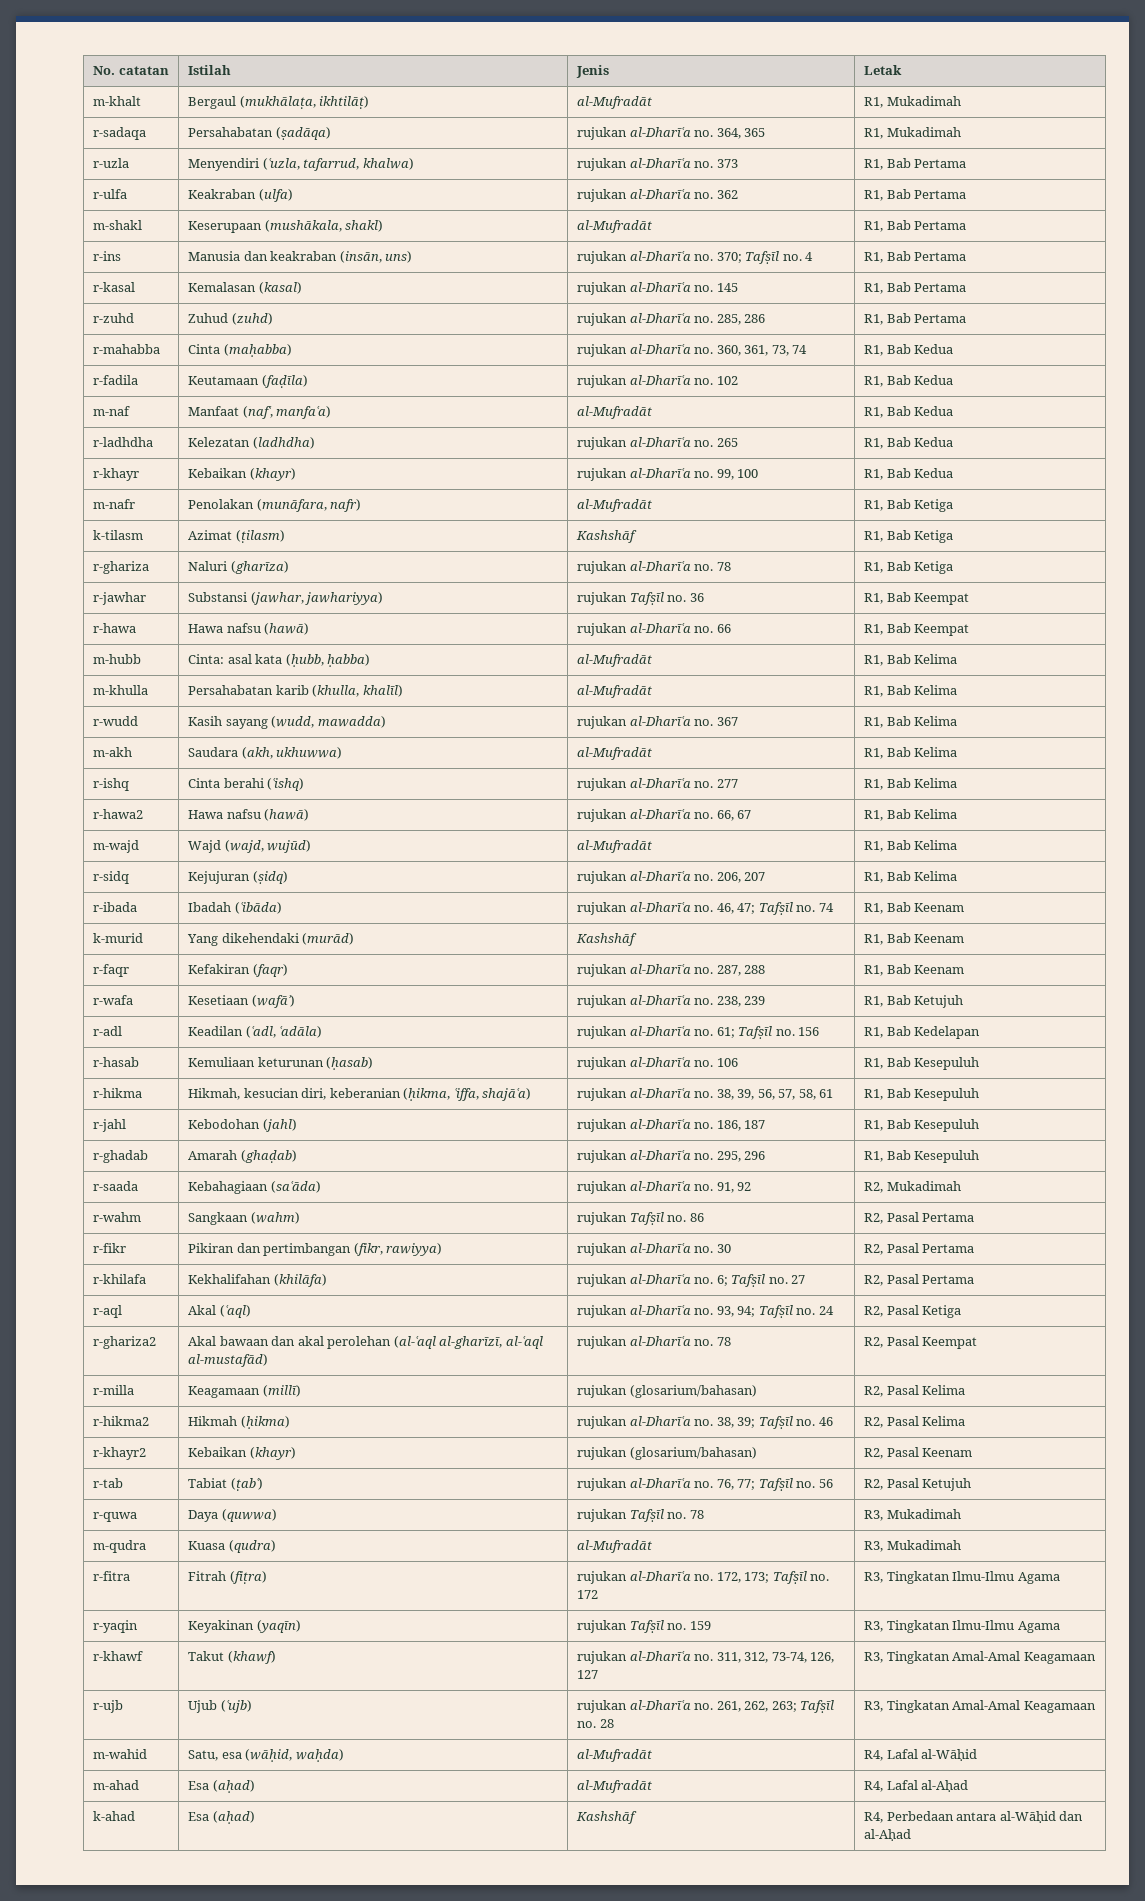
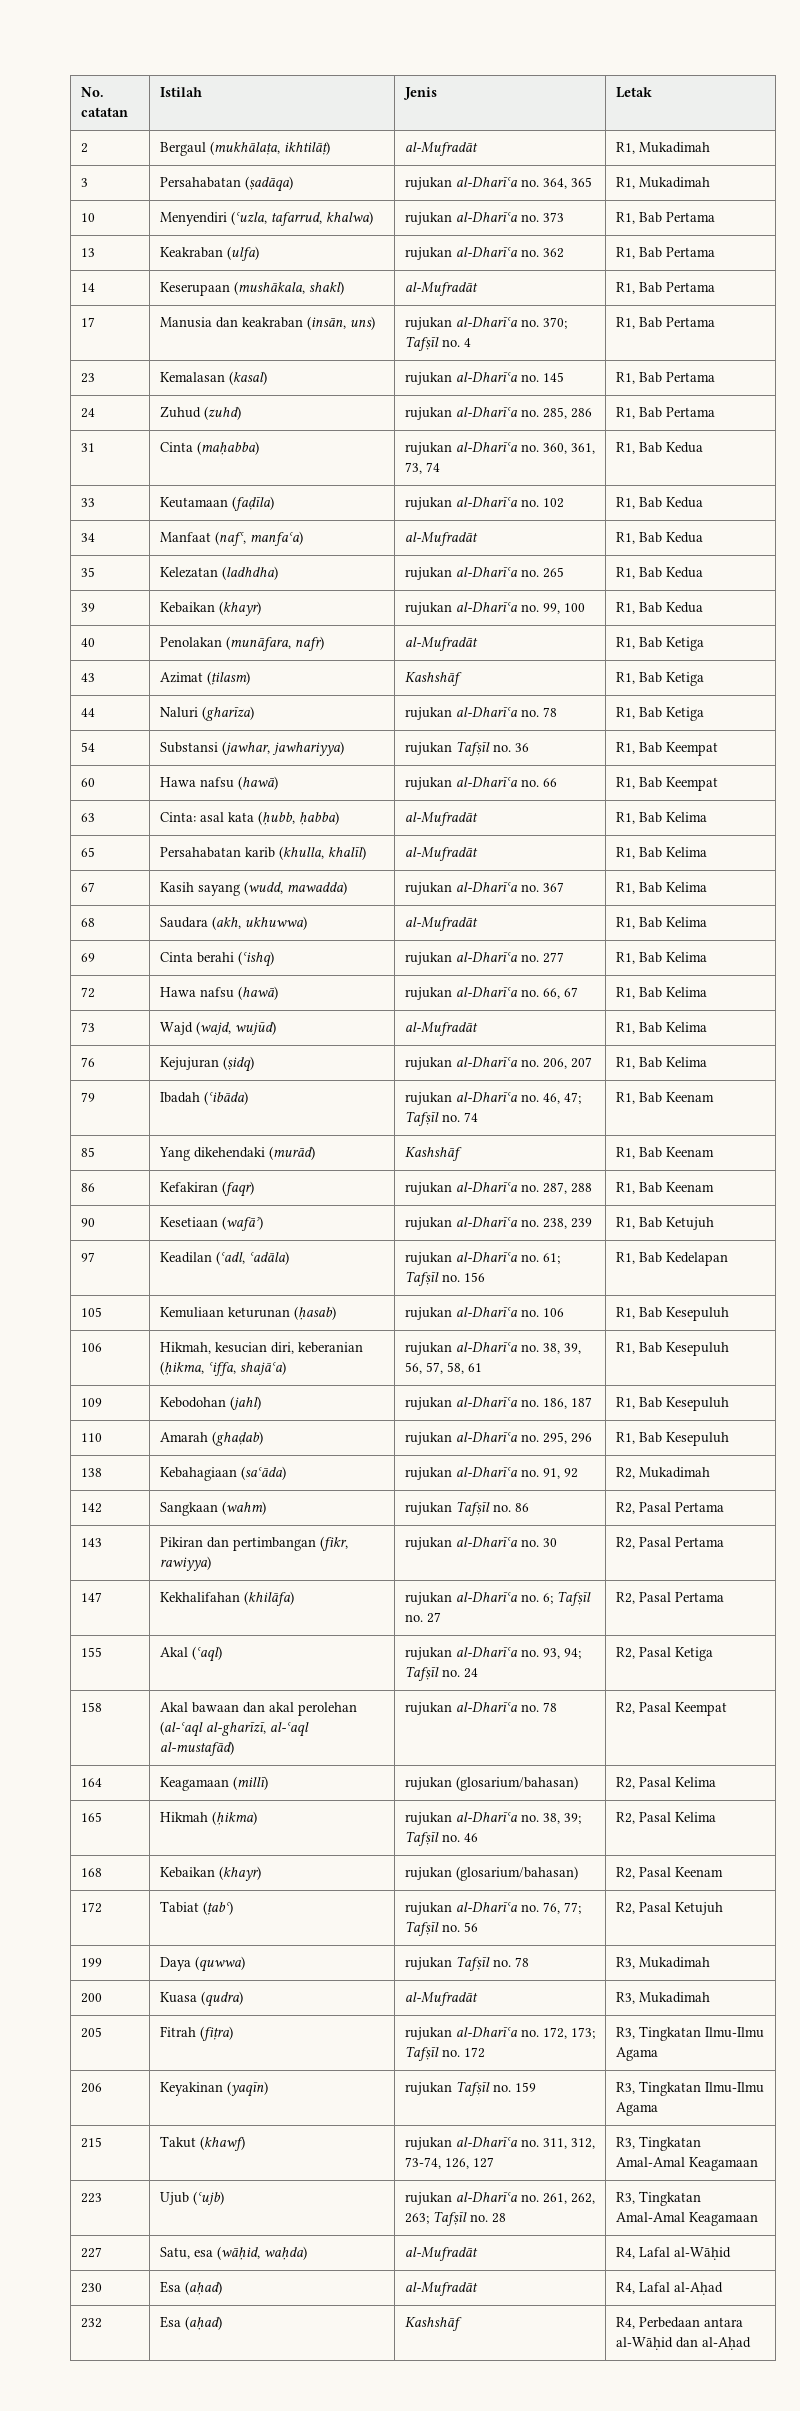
- m-khalt | Bergaul (mukhālaṭa, ikhtilāṭ) | al-Mufradāt | R1, Mukadimah
+ 2 | Bergaul (mukhālaṭa, ikhtilāṭ) | al-Mufradāt | R1, Mukadimah
- r-sadaqa | Persahabatan (ṣadāqa) | rujukan al-Dharīʿa no. 364, 365 | R1, Mukadimah
+ 3 | Persahabatan (ṣadāqa) | rujukan al-Dharīʿa no. 364, 365 | R1, Mukadimah
- r-uzla | Menyendiri (ʿuzla, tafarrud, khalwa) | rujukan al-Dharīʿa no. 373 | R1, Bab Pertama
+ 10 | Menyendiri (ʿuzla, tafarrud, khalwa) | rujukan al-Dharīʿa no. 373 | R1, Bab Pertama
- r-ulfa | Keakraban (ulfa) | rujukan al-Dharīʿa no. 362 | R1, Bab Pertama
+ 13 | Keakraban (ulfa) | rujukan al-Dharīʿa no. 362 | R1, Bab Pertama
- m-shakl | Keserupaan (mushākala, shakl) | al-Mufradāt | R1, Bab Pertama
+ 14 | Keserupaan (mushākala, shakl) | al-Mufradāt | R1, Bab Pertama
- r-ins | Manusia dan keakraban (insān, uns) | rujukan al-Dharīʿa no. 370; Tafṣīl no. 4 | R1, Bab Pertama
+ 17 | Manusia dan keakraban (insān, uns) | rujukan al-Dharīʿa no. 370; Tafṣīl no. 4 | R1, Bab Pertama
- r-kasal | Kemalasan (kasal) | rujukan al-Dharīʿa no. 145 | R1, Bab Pertama
+ 23 | Kemalasan (kasal) | rujukan al-Dharīʿa no. 145 | R1, Bab Pertama
- r-zuhd | Zuhud (zuhd) | rujukan al-Dharīʿa no. 285, 286 | R1, Bab Pertama
+ 24 | Zuhud (zuhd) | rujukan al-Dharīʿa no. 285, 286 | R1, Bab Pertama
- r-mahabba | Cinta (maḥabba) | rujukan al-Dharīʿa no. 360, 361, 73, 74 | R1, Bab Kedua
+ 31 | Cinta (maḥabba) | rujukan al-Dharīʿa no. 360, 361, 73, 74 | R1, Bab Kedua
- r-fadila | Keutamaan (faḍīla) | rujukan al-Dharīʿa no. 102 | R1, Bab Kedua
+ 33 | Keutamaan (faḍīla) | rujukan al-Dharīʿa no. 102 | R1, Bab Kedua
- m-naf | Manfaat (nafʿ, manfaʿa) | al-Mufradāt | R1, Bab Kedua
+ 34 | Manfaat (nafʿ, manfaʿa) | al-Mufradāt | R1, Bab Kedua
- r-ladhdha | Kelezatan (ladhdha) | rujukan al-Dharīʿa no. 265 | R1, Bab Kedua
+ 35 | Kelezatan (ladhdha) | rujukan al-Dharīʿa no. 265 | R1, Bab Kedua
- r-khayr | Kebaikan (khayr) | rujukan al-Dharīʿa no. 99, 100 | R1, Bab Kedua
+ 39 | Kebaikan (khayr) | rujukan al-Dharīʿa no. 99, 100 | R1, Bab Kedua
- m-nafr | Penolakan (munāfara, nafr) | al-Mufradāt | R1, Bab Ketiga
+ 40 | Penolakan (munāfara, nafr) | al-Mufradāt | R1, Bab Ketiga
- k-tilasm | Azimat (ṭilasm) | Kashshāf | R1, Bab Ketiga
+ 43 | Azimat (ṭilasm) | Kashshāf | R1, Bab Ketiga
- r-ghariza | Naluri (gharīza) | rujukan al-Dharīʿa no. 78 | R1, Bab Ketiga
+ 44 | Naluri (gharīza) | rujukan al-Dharīʿa no. 78 | R1, Bab Ketiga
- r-jawhar | Substansi (jawhar, jawhariyya) | rujukan Tafṣīl no. 36 | R1, Bab Keempat
+ 54 | Substansi (jawhar, jawhariyya) | rujukan Tafṣīl no. 36 | R1, Bab Keempat
- r-hawa | Hawa nafsu (hawā) | rujukan al-Dharīʿa no. 66 | R1, Bab Keempat
+ 60 | Hawa nafsu (hawā) | rujukan al-Dharīʿa no. 66 | R1, Bab Keempat
- m-hubb | Cinta: asal kata (ḥubb, ḥabba) | al-Mufradāt | R1, Bab Kelima
+ 63 | Cinta: asal kata (ḥubb, ḥabba) | al-Mufradāt | R1, Bab Kelima
- m-khulla | Persahabatan karib (khulla, khalīl) | al-Mufradāt | R1, Bab Kelima
+ 65 | Persahabatan karib (khulla, khalīl) | al-Mufradāt | R1, Bab Kelima
- r-wudd | Kasih sayang (wudd, mawadda) | rujukan al-Dharīʿa no. 367 | R1, Bab Kelima
+ 67 | Kasih sayang (wudd, mawadda) | rujukan al-Dharīʿa no. 367 | R1, Bab Kelima
- m-akh | Saudara (akh, ukhuwwa) | al-Mufradāt | R1, Bab Kelima
+ 68 | Saudara (akh, ukhuwwa) | al-Mufradāt | R1, Bab Kelima
- r-ishq | Cinta berahi (ʿishq) | rujukan al-Dharīʿa no. 277 | R1, Bab Kelima
+ 69 | Cinta berahi (ʿishq) | rujukan al-Dharīʿa no. 277 | R1, Bab Kelima
- r-hawa2 | Hawa nafsu (hawā) | rujukan al-Dharīʿa no. 66, 67 | R1, Bab Kelima
+ 72 | Hawa nafsu (hawā) | rujukan al-Dharīʿa no. 66, 67 | R1, Bab Kelima
- m-wajd | Wajd (wajd, wujūd) | al-Mufradāt | R1, Bab Kelima
+ 73 | Wajd (wajd, wujūd) | al-Mufradāt | R1, Bab Kelima
- r-sidq | Kejujuran (ṣidq) | rujukan al-Dharīʿa no. 206, 207 | R1, Bab Kelima
+ 76 | Kejujuran (ṣidq) | rujukan al-Dharīʿa no. 206, 207 | R1, Bab Kelima
- r-ibada | Ibadah (ʿibāda) | rujukan al-Dharīʿa no. 46, 47; Tafṣīl no. 74 | R1, Bab Keenam
+ 79 | Ibadah (ʿibāda) | rujukan al-Dharīʿa no. 46, 47; Tafṣīl no. 74 | R1, Bab Keenam
- k-murid | Yang dikehendaki (murād) | Kashshāf | R1, Bab Keenam
+ 85 | Yang dikehendaki (murād) | Kashshāf | R1, Bab Keenam
- r-faqr | Kefakiran (faqr) | rujukan al-Dharīʿa no. 287, 288 | R1, Bab Keenam
+ 86 | Kefakiran (faqr) | rujukan al-Dharīʿa no. 287, 288 | R1, Bab Keenam
- r-wafa | Kesetiaan (wafāʾ) | rujukan al-Dharīʿa no. 238, 239 | R1, Bab Ketujuh
+ 90 | Kesetiaan (wafāʾ) | rujukan al-Dharīʿa no. 238, 239 | R1, Bab Ketujuh
- r-adl | Keadilan (ʿadl, ʿadāla) | rujukan al-Dharīʿa no. 61; Tafṣīl no. 156 | R1, Bab Kedelapan
+ 97 | Keadilan (ʿadl, ʿadāla) | rujukan al-Dharīʿa no. 61; Tafṣīl no. 156 | R1, Bab Kedelapan
- r-hasab | Kemuliaan keturunan (ḥasab) | rujukan al-Dharīʿa no. 106 | R1, Bab Kesepuluh
+ 105 | Kemuliaan keturunan (ḥasab) | rujukan al-Dharīʿa no. 106 | R1, Bab Kesepuluh
- r-hikma | Hikmah, kesucian diri, keberanian (ḥikma, ʿiffa, shajāʿa) | rujukan al-Dharīʿa no. 38, 39, 56, 57, 58, 61 | R1, Bab Kesepuluh
+ 106 | Hikmah, kesucian diri, keberanian (ḥikma, ʿiffa, shajāʿa) | rujukan al-Dharīʿa no. 38, 39, 56, 57, 58, 61 | R1, Bab Kesepuluh
- r-jahl | Kebodohan (jahl) | rujukan al-Dharīʿa no. 186, 187 | R1, Bab Kesepuluh
+ 109 | Kebodohan (jahl) | rujukan al-Dharīʿa no. 186, 187 | R1, Bab Kesepuluh
- r-ghadab | Amarah (ghaḍab) | rujukan al-Dharīʿa no. 295, 296 | R1, Bab Kesepuluh
+ 110 | Amarah (ghaḍab) | rujukan al-Dharīʿa no. 295, 296 | R1, Bab Kesepuluh
- r-saada | Kebahagiaan (saʿāda) | rujukan al-Dharīʿa no. 91, 92 | R2, Mukadimah
+ 138 | Kebahagiaan (saʿāda) | rujukan al-Dharīʿa no. 91, 92 | R2, Mukadimah
- r-wahm | Sangkaan (wahm) | rujukan Tafṣīl no. 86 | R2, Pasal Pertama
+ 142 | Sangkaan (wahm) | rujukan Tafṣīl no. 86 | R2, Pasal Pertama
- r-fikr | Pikiran dan pertimbangan (fikr, rawiyya) | rujukan al-Dharīʿa no. 30 | R2, Pasal Pertama
+ 143 | Pikiran dan pertimbangan (fikr, rawiyya) | rujukan al-Dharīʿa no. 30 | R2, Pasal Pertama
- r-khilafa | Kekhalifahan (khilāfa) | rujukan al-Dharīʿa no. 6; Tafṣīl no. 27 | R2, Pasal Pertama
+ 147 | Kekhalifahan (khilāfa) | rujukan al-Dharīʿa no. 6; Tafṣīl no. 27 | R2, Pasal Pertama
- r-aql | Akal (ʿaql) | rujukan al-Dharīʿa no. 93, 94; Tafṣīl no. 24 | R2, Pasal Ketiga
+ 155 | Akal (ʿaql) | rujukan al-Dharīʿa no. 93, 94; Tafṣīl no. 24 | R2, Pasal Ketiga
- r-ghariza2 | Akal bawaan dan akal perolehan (al-ʿaql al-gharīzī, al-ʿaql al-mustafād) | rujukan al-Dharīʿa no. 78 | R2, Pasal Keempat
+ 158 | Akal bawaan dan akal perolehan (al-ʿaql al-gharīzī, al-ʿaql al-mustafād) | rujukan al-Dharīʿa no. 78 | R2, Pasal Keempat
- r-milla | Keagamaan (millī) | rujukan (glosarium/bahasan) | R2, Pasal Kelima
+ 164 | Keagamaan (millī) | rujukan (glosarium/bahasan) | R2, Pasal Kelima
- r-hikma2 | Hikmah (ḥikma) | rujukan al-Dharīʿa no. 38, 39; Tafṣīl no. 46 | R2, Pasal Kelima
+ 165 | Hikmah (ḥikma) | rujukan al-Dharīʿa no. 38, 39; Tafṣīl no. 46 | R2, Pasal Kelima
- r-khayr2 | Kebaikan (khayr) | rujukan (glosarium/bahasan) | R2, Pasal Keenam
+ 168 | Kebaikan (khayr) | rujukan (glosarium/bahasan) | R2, Pasal Keenam
- r-tab | Tabiat (ṭabʿ) | rujukan al-Dharīʿa no. 76, 77; Tafṣīl no. 56 | R2, Pasal Ketujuh
+ 172 | Tabiat (ṭabʿ) | rujukan al-Dharīʿa no. 76, 77; Tafṣīl no. 56 | R2, Pasal Ketujuh
- r-quwa | Daya (quwwa) | rujukan Tafṣīl no. 78 | R3, Mukadimah
+ 199 | Daya (quwwa) | rujukan Tafṣīl no. 78 | R3, Mukadimah
- m-qudra | Kuasa (qudra) | al-Mufradāt | R3, Mukadimah
+ 200 | Kuasa (qudra) | al-Mufradāt | R3, Mukadimah
- r-fitra | Fitrah (fiṭra) | rujukan al-Dharīʿa no. 172, 173; Tafṣīl no. 172 | R3, Tingkatan Ilmu-Ilmu Agama
+ 205 | Fitrah (fiṭra) | rujukan al-Dharīʿa no. 172, 173; Tafṣīl no. 172 | R3, Tingkatan Ilmu-Ilmu Agama
- r-yaqin | Keyakinan (yaqīn) | rujukan Tafṣīl no. 159 | R3, Tingkatan Ilmu-Ilmu Agama
+ 206 | Keyakinan (yaqīn) | rujukan Tafṣīl no. 159 | R3, Tingkatan Ilmu-Ilmu Agama
- r-khawf | Takut (khawf) | rujukan al-Dharīʿa no. 311, 312, 73-74, 126, 127 | R3, Tingkatan Amal-Amal Keagamaan
+ 215 | Takut (khawf) | rujukan al-Dharīʿa no. 311, 312, 73-74, 126, 127 | R3, Tingkatan Amal-Amal Keagamaan
- r-ujb | Ujub (ʿujb) | rujukan al-Dharīʿa no. 261, 262, 263; Tafṣīl no. 28 | R3, Tingkatan Amal-Amal Keagamaan
+ 223 | Ujub (ʿujb) | rujukan al-Dharīʿa no. 261, 262, 263; Tafṣīl no. 28 | R3, Tingkatan Amal-Amal Keagamaan
- m-wahid | Satu, esa (wāḥid, waḥda) | al-Mufradāt | R4, Lafal al-Wāḥid
+ 227 | Satu, esa (wāḥid, waḥda) | al-Mufradāt | R4, Lafal al-Wāḥid
- m-ahad | Esa (aḥad) | al-Mufradāt | R4, Lafal al-Aḥad
+ 230 | Esa (aḥad) | al-Mufradāt | R4, Lafal al-Aḥad
- k-ahad | Esa (aḥad) | Kashshāf | R4, Perbedaan antara al-Wāḥid dan al-Aḥad
+ 232 | Esa (aḥad) | Kashshāf | R4, Perbedaan antara al-Wāḥid dan al-Aḥad

